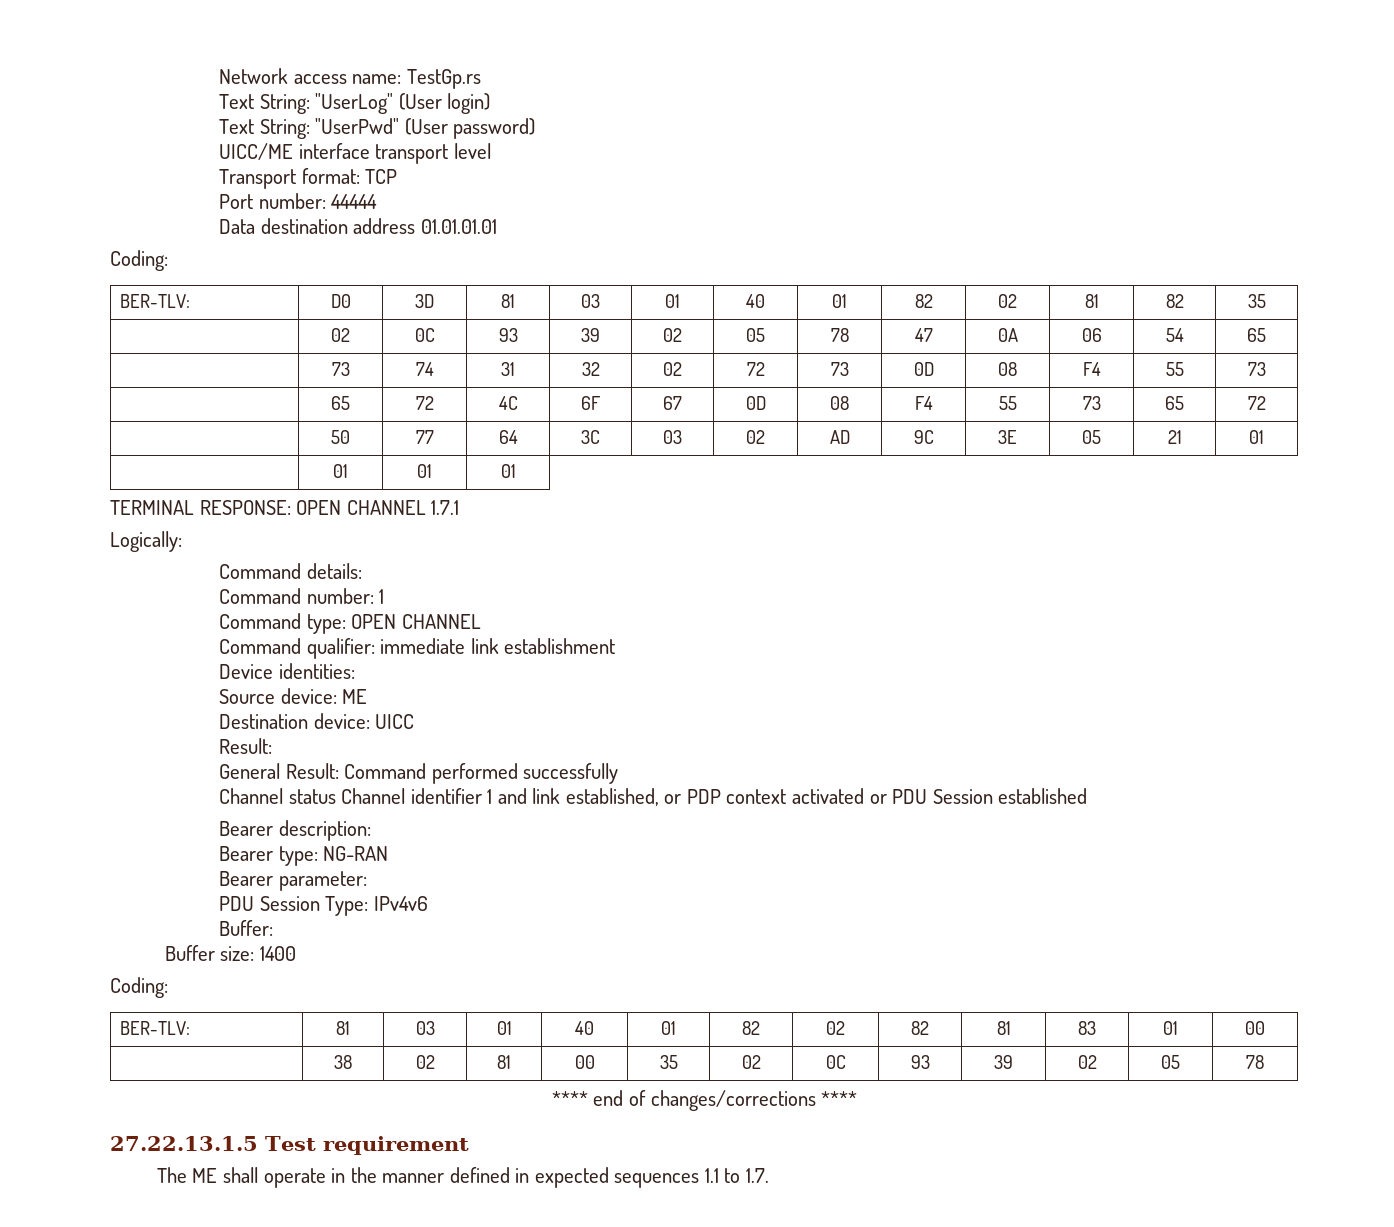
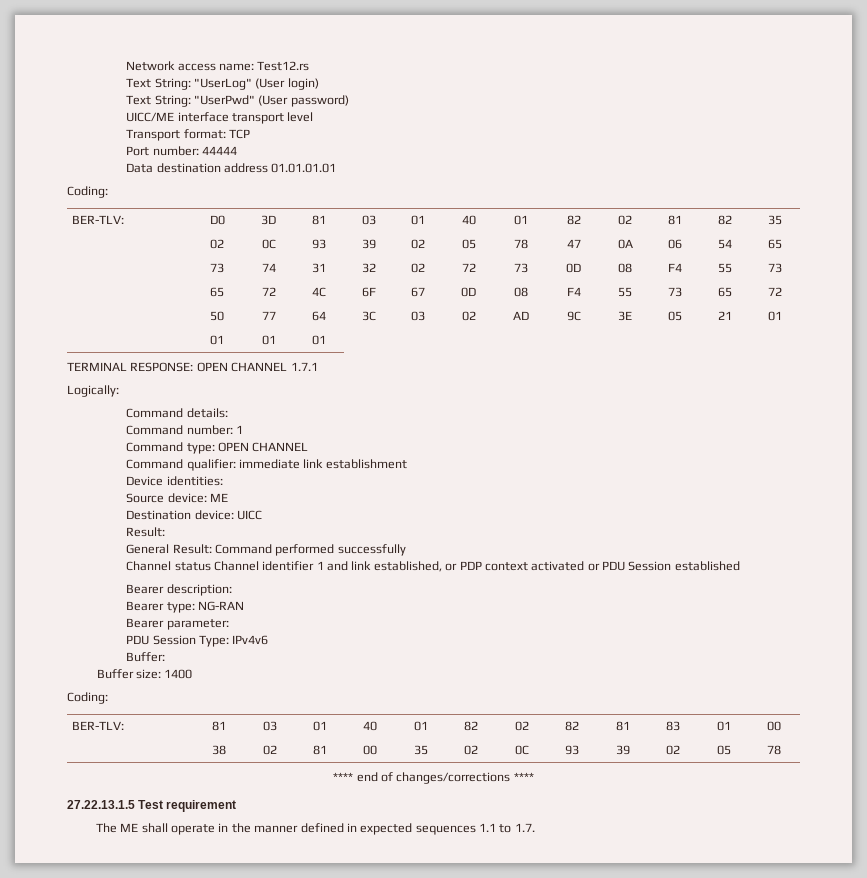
- Network access name: TestGp.rs
+ Network access name: Test12.rs

